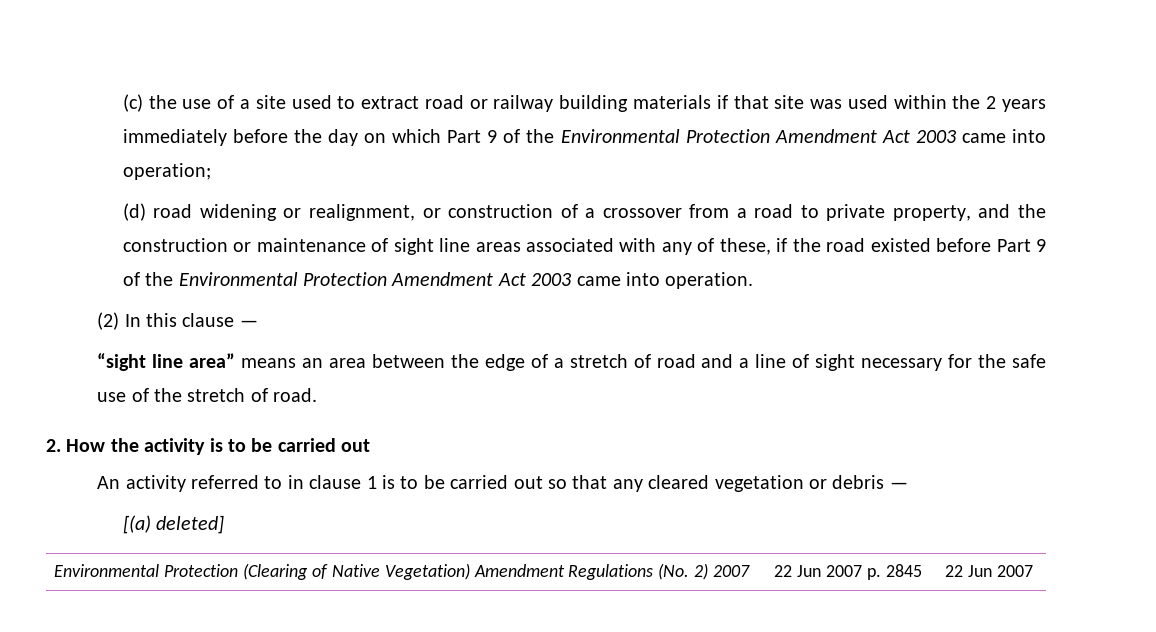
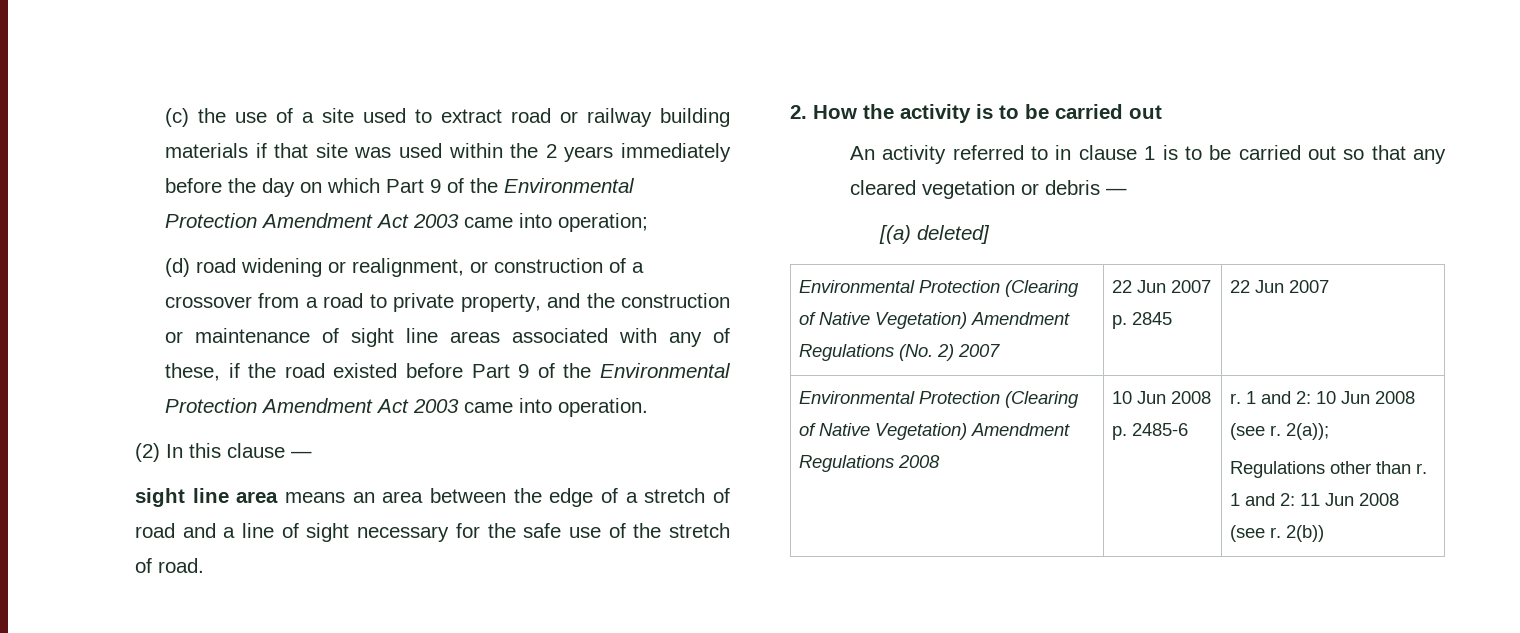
- “sight line area” means an area between the edge of a stretch of road and a line of sight necessary for the safe use of the stretch of road.
+ sight line area means an area between the edge of a stretch of road and a line of sight necessary for the safe use of the stretch of road.
+ Environmental Protection (Clearing of Native Vegetation) Amendment Regulations 2008 | 10 Jun 2008 p. 2485-6 | r. 1 and 2: 10 Jun 2008 (see r. 2(a));
+ Regulations other than r. 1 and 2: 11 Jun 2008 (see r. 2(b))

